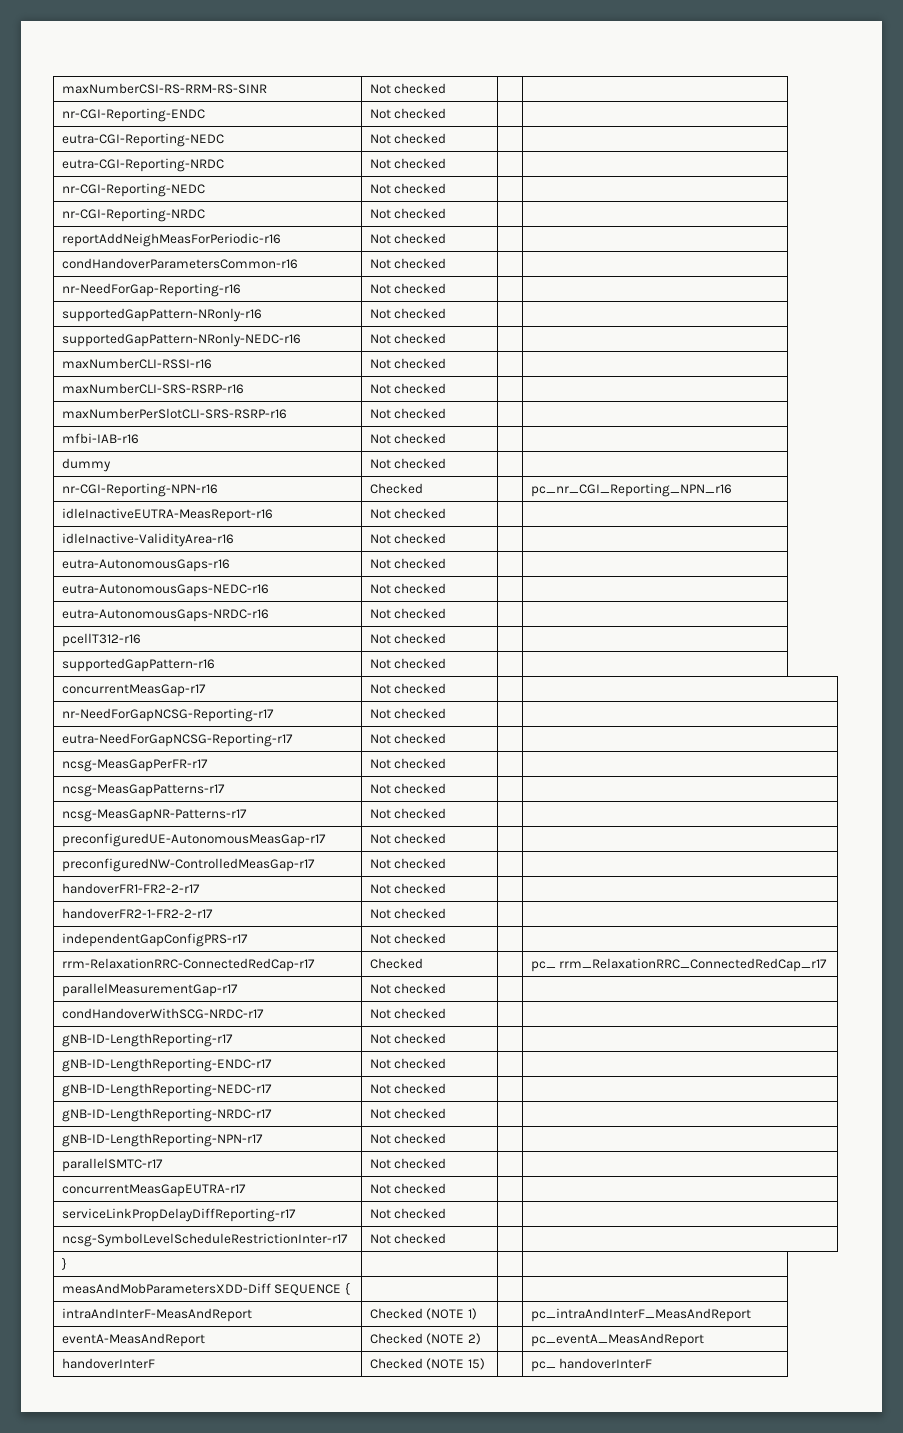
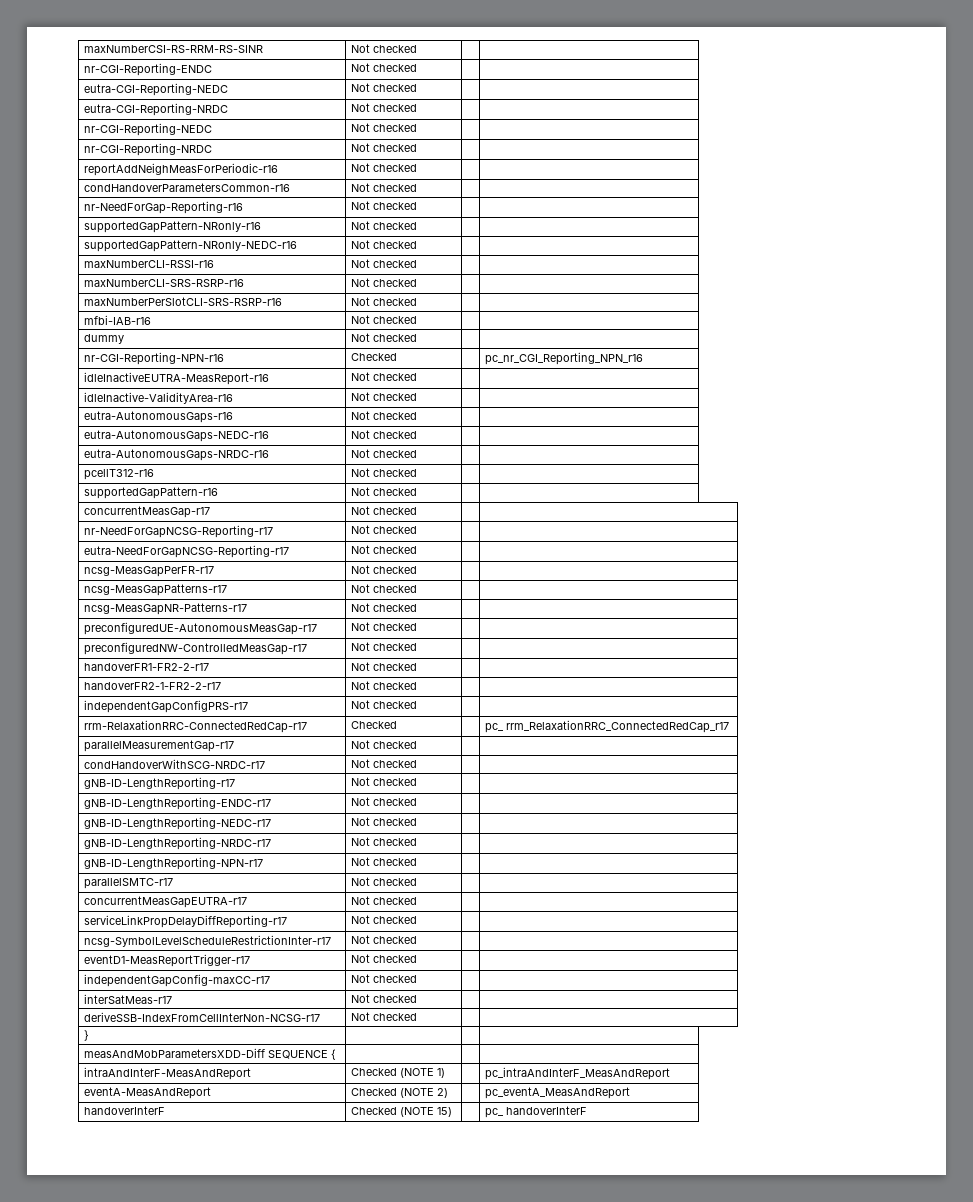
+ eventD1-MeasReportTrigger-r17 | Not checked | |
+ independentGapConfig-maxCC-r17 | Not checked | |
+ interSatMeas-r17 | Not checked | |
+ deriveSSB-IndexFromCellInterNon-NCSG-r17 | Not checked | |

